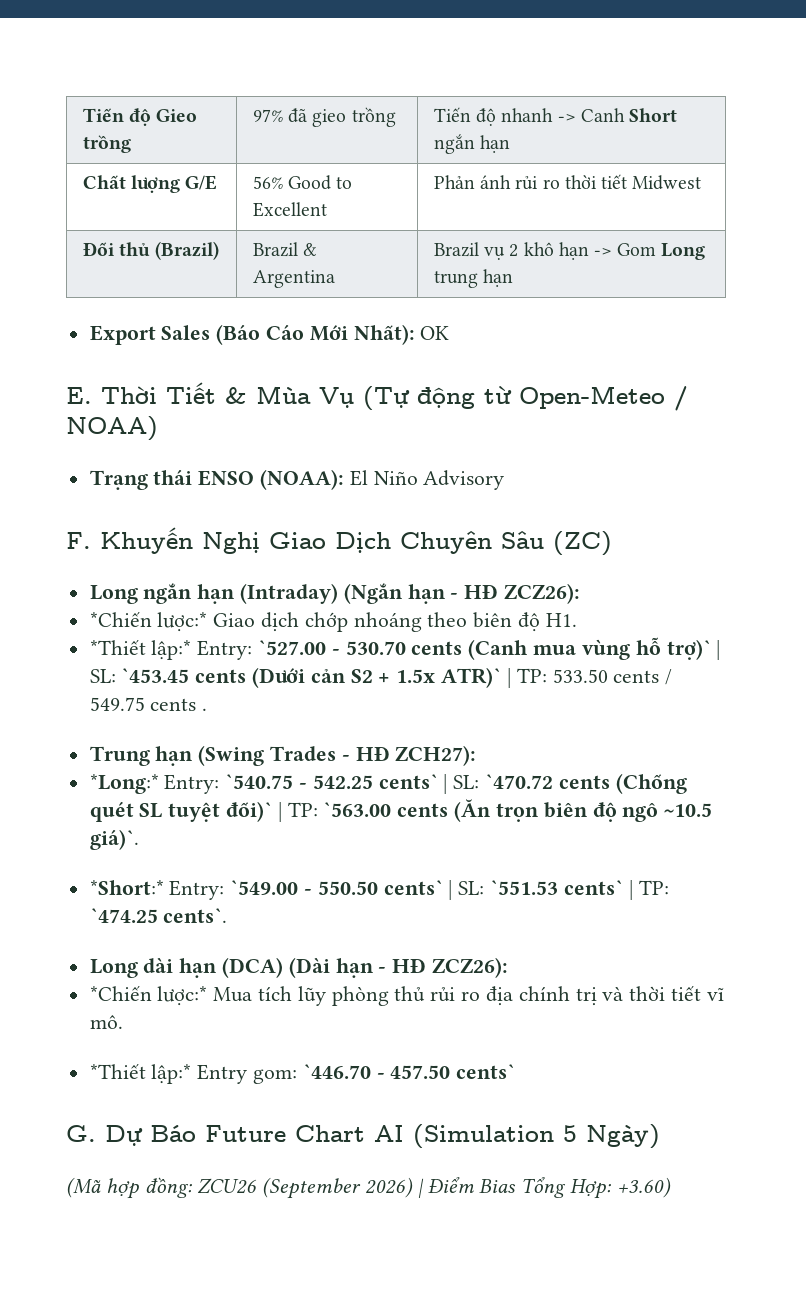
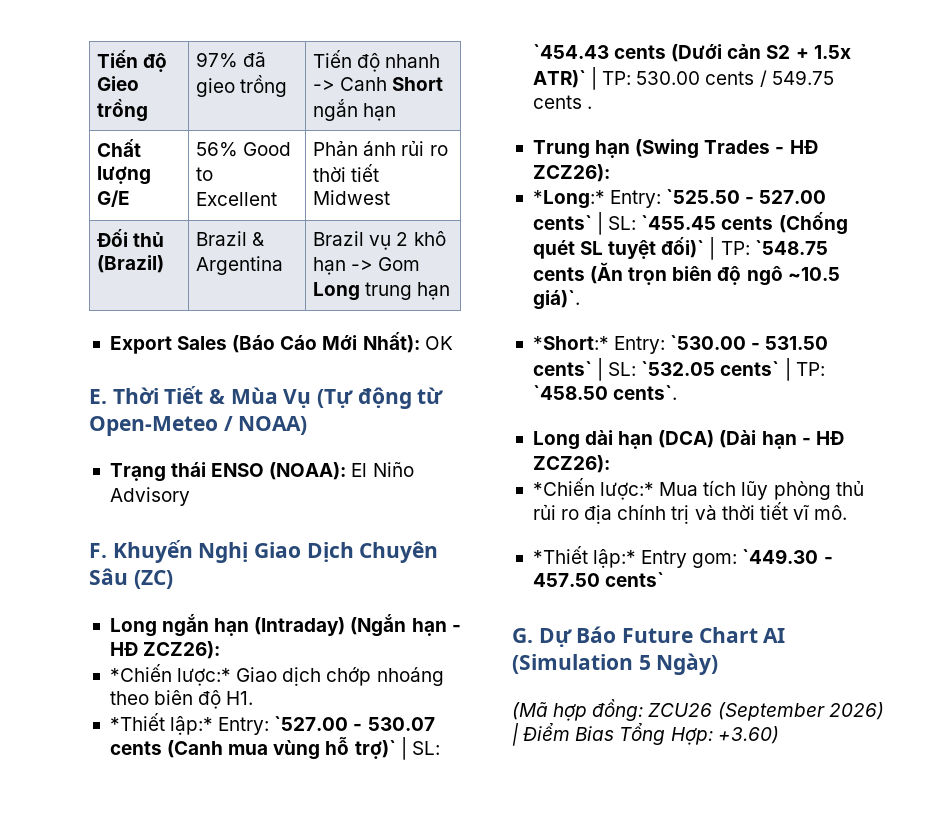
- *Thiết lập:* Entry: `527.00 - 530.70 cents (Canh mua vùng hỗ trợ)` | SL: `453.45 cents (Dưới cản S2 + 1.5x ATR)` | TP: 533.50 cents / 549.75 cents .
+ *Thiết lập:* Entry: `527.00 - 530.07 cents (Canh mua vùng hỗ trợ)` | SL: `454.43 cents (Dưới cản S2 + 1.5x ATR)` | TP: 530.00 cents / 549.75 cents .
- Trung hạn (Swing Trades - HĐ ZCH27):
+ Trung hạn (Swing Trades - HĐ ZCZ26):
- *Long:* Entry: `540.75 - 542.25 cents` | SL: `470.72 cents (Chống quét SL tuyệt đối)` | TP: `563.00 cents (Ăn trọn biên độ ngô ~10.5 giá)`.
+ *Long:* Entry: `525.50 - 527.00 cents` | SL: `455.45 cents (Chống quét SL tuyệt đối)` | TP: `548.75 cents (Ăn trọn biên độ ngô ~10.5 giá)`.
- *Short:* Entry: `549.00 - 550.50 cents` | SL: `551.53 cents` | TP: `474.25 cents`.
+ *Short:* Entry: `530.00 - 531.50 cents` | SL: `532.05 cents` | TP: `458.50 cents`.
- *Thiết lập:* Entry gom: `446.70 - 457.50 cents`
+ *Thiết lập:* Entry gom: `449.30 - 457.50 cents`

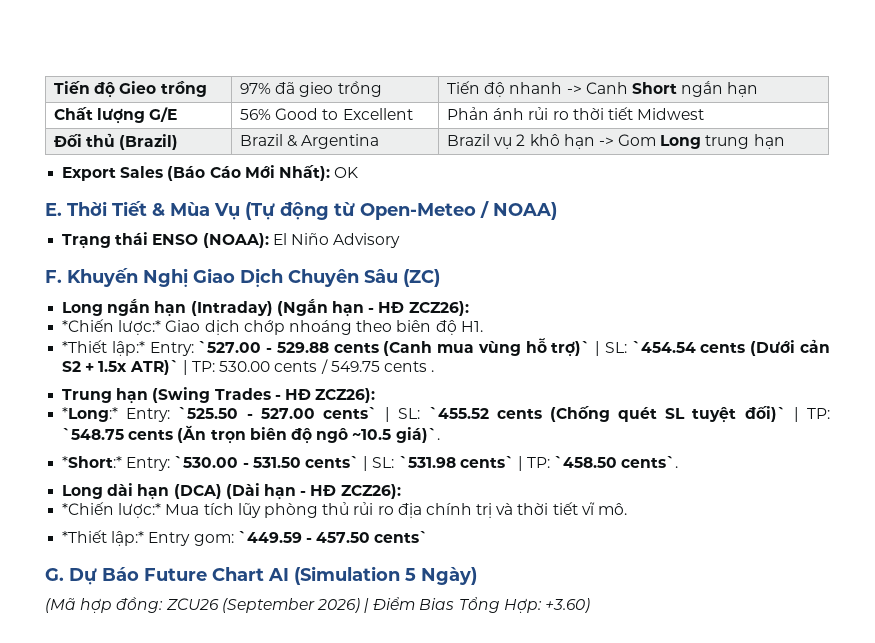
- *Thiết lập:* Entry: `527.00 - 530.07 cents (Canh mua vùng hỗ trợ)` | SL: `454.43 cents (Dưới cản S2 + 1.5x ATR)` | TP: 530.00 cents / 549.75 cents .
+ *Thiết lập:* Entry: `527.00 - 529.88 cents (Canh mua vùng hỗ trợ)` | SL: `454.54 cents (Dưới cản S2 + 1.5x ATR)` | TP: 530.00 cents / 549.75 cents .
- *Long:* Entry: `525.50 - 527.00 cents` | SL: `455.45 cents (Chống quét SL tuyệt đối)` | TP: `548.75 cents (Ăn trọn biên độ ngô ~10.5 giá)`.
+ *Long:* Entry: `525.50 - 527.00 cents` | SL: `455.52 cents (Chống quét SL tuyệt đối)` | TP: `548.75 cents (Ăn trọn biên độ ngô ~10.5 giá)`.
- *Short:* Entry: `530.00 - 531.50 cents` | SL: `532.05 cents` | TP: `458.50 cents`.
+ *Short:* Entry: `530.00 - 531.50 cents` | SL: `531.98 cents` | TP: `458.50 cents`.
- *Thiết lập:* Entry gom: `449.30 - 457.50 cents`
+ *Thiết lập:* Entry gom: `449.59 - 457.50 cents`

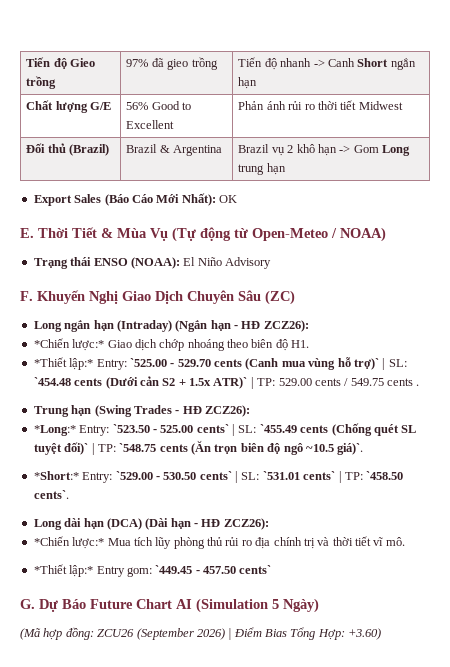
- *Thiết lập:* Entry: `527.00 - 529.88 cents (Canh mua vùng hỗ trợ)` | SL: `454.54 cents (Dưới cản S2 + 1.5x ATR)` | TP: 530.00 cents / 549.75 cents .
+ *Thiết lập:* Entry: `525.00 - 529.70 cents (Canh mua vùng hỗ trợ)` | SL: `454.48 cents (Dưới cản S2 + 1.5x ATR)` | TP: 529.00 cents / 549.75 cents .
- *Long:* Entry: `525.50 - 527.00 cents` | SL: `455.52 cents (Chống quét SL tuyệt đối)` | TP: `548.75 cents (Ăn trọn biên độ ngô ~10.5 giá)`.
+ *Long:* Entry: `523.50 - 525.00 cents` | SL: `455.49 cents (Chống quét SL tuyệt đối)` | TP: `548.75 cents (Ăn trọn biên độ ngô ~10.5 giá)`.
- *Short:* Entry: `530.00 - 531.50 cents` | SL: `531.98 cents` | TP: `458.50 cents`.
+ *Short:* Entry: `529.00 - 530.50 cents` | SL: `531.01 cents` | TP: `458.50 cents`.
- *Thiết lập:* Entry gom: `449.59 - 457.50 cents`
+ *Thiết lập:* Entry gom: `449.45 - 457.50 cents`

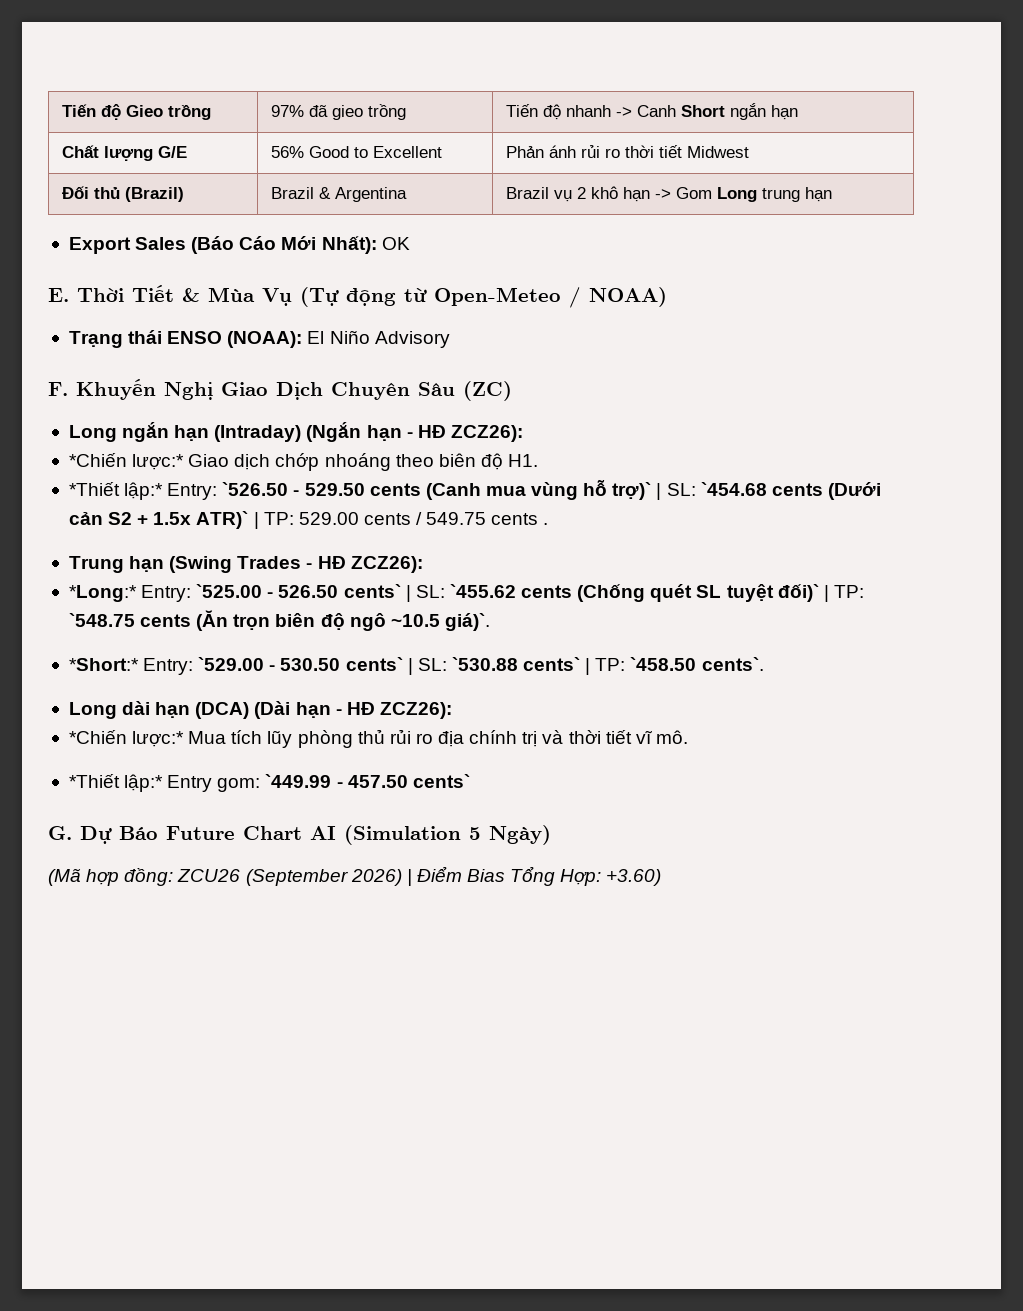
- *Thiết lập:* Entry: `525.00 - 529.70 cents (Canh mua vùng hỗ trợ)` | SL: `454.48 cents (Dưới cản S2 + 1.5x ATR)` | TP: 529.00 cents / 549.75 cents .
+ *Thiết lập:* Entry: `526.50 - 529.50 cents (Canh mua vùng hỗ trợ)` | SL: `454.68 cents (Dưới cản S2 + 1.5x ATR)` | TP: 529.00 cents / 549.75 cents .
- *Long:* Entry: `523.50 - 525.00 cents` | SL: `455.49 cents (Chống quét SL tuyệt đối)` | TP: `548.75 cents (Ăn trọn biên độ ngô ~10.5 giá)`.
+ *Long:* Entry: `525.00 - 526.50 cents` | SL: `455.62 cents (Chống quét SL tuyệt đối)` | TP: `548.75 cents (Ăn trọn biên độ ngô ~10.5 giá)`.
- *Short:* Entry: `529.00 - 530.50 cents` | SL: `531.01 cents` | TP: `458.50 cents`.
+ *Short:* Entry: `529.00 - 530.50 cents` | SL: `530.88 cents` | TP: `458.50 cents`.
- *Thiết lập:* Entry gom: `449.45 - 457.50 cents`
+ *Thiết lập:* Entry gom: `449.99 - 457.50 cents`

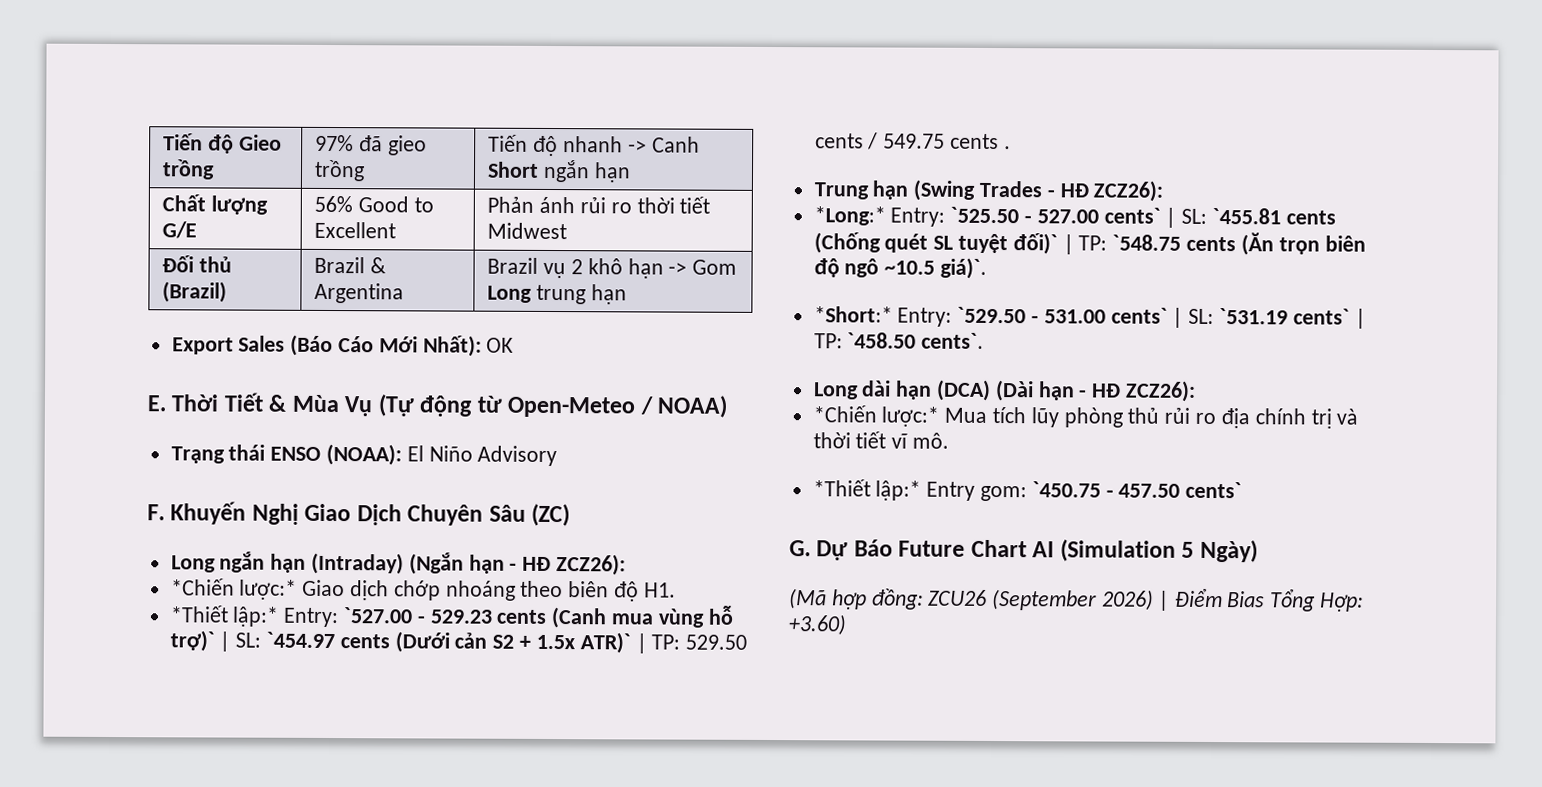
- *Thiết lập:* Entry: `526.50 - 529.50 cents (Canh mua vùng hỗ trợ)` | SL: `454.68 cents (Dưới cản S2 + 1.5x ATR)` | TP: 529.00 cents / 549.75 cents .
+ *Thiết lập:* Entry: `527.00 - 529.23 cents (Canh mua vùng hỗ trợ)` | SL: `454.97 cents (Dưới cản S2 + 1.5x ATR)` | TP: 529.50 cents / 549.75 cents .
- *Long:* Entry: `525.00 - 526.50 cents` | SL: `455.62 cents (Chống quét SL tuyệt đối)` | TP: `548.75 cents (Ăn trọn biên độ ngô ~10.5 giá)`.
+ *Long:* Entry: `525.50 - 527.00 cents` | SL: `455.81 cents (Chống quét SL tuyệt đối)` | TP: `548.75 cents (Ăn trọn biên độ ngô ~10.5 giá)`.
- *Short:* Entry: `529.00 - 530.50 cents` | SL: `530.88 cents` | TP: `458.50 cents`.
+ *Short:* Entry: `529.50 - 531.00 cents` | SL: `531.19 cents` | TP: `458.50 cents`.
- *Thiết lập:* Entry gom: `449.99 - 457.50 cents`
+ *Thiết lập:* Entry gom: `450.75 - 457.50 cents`

